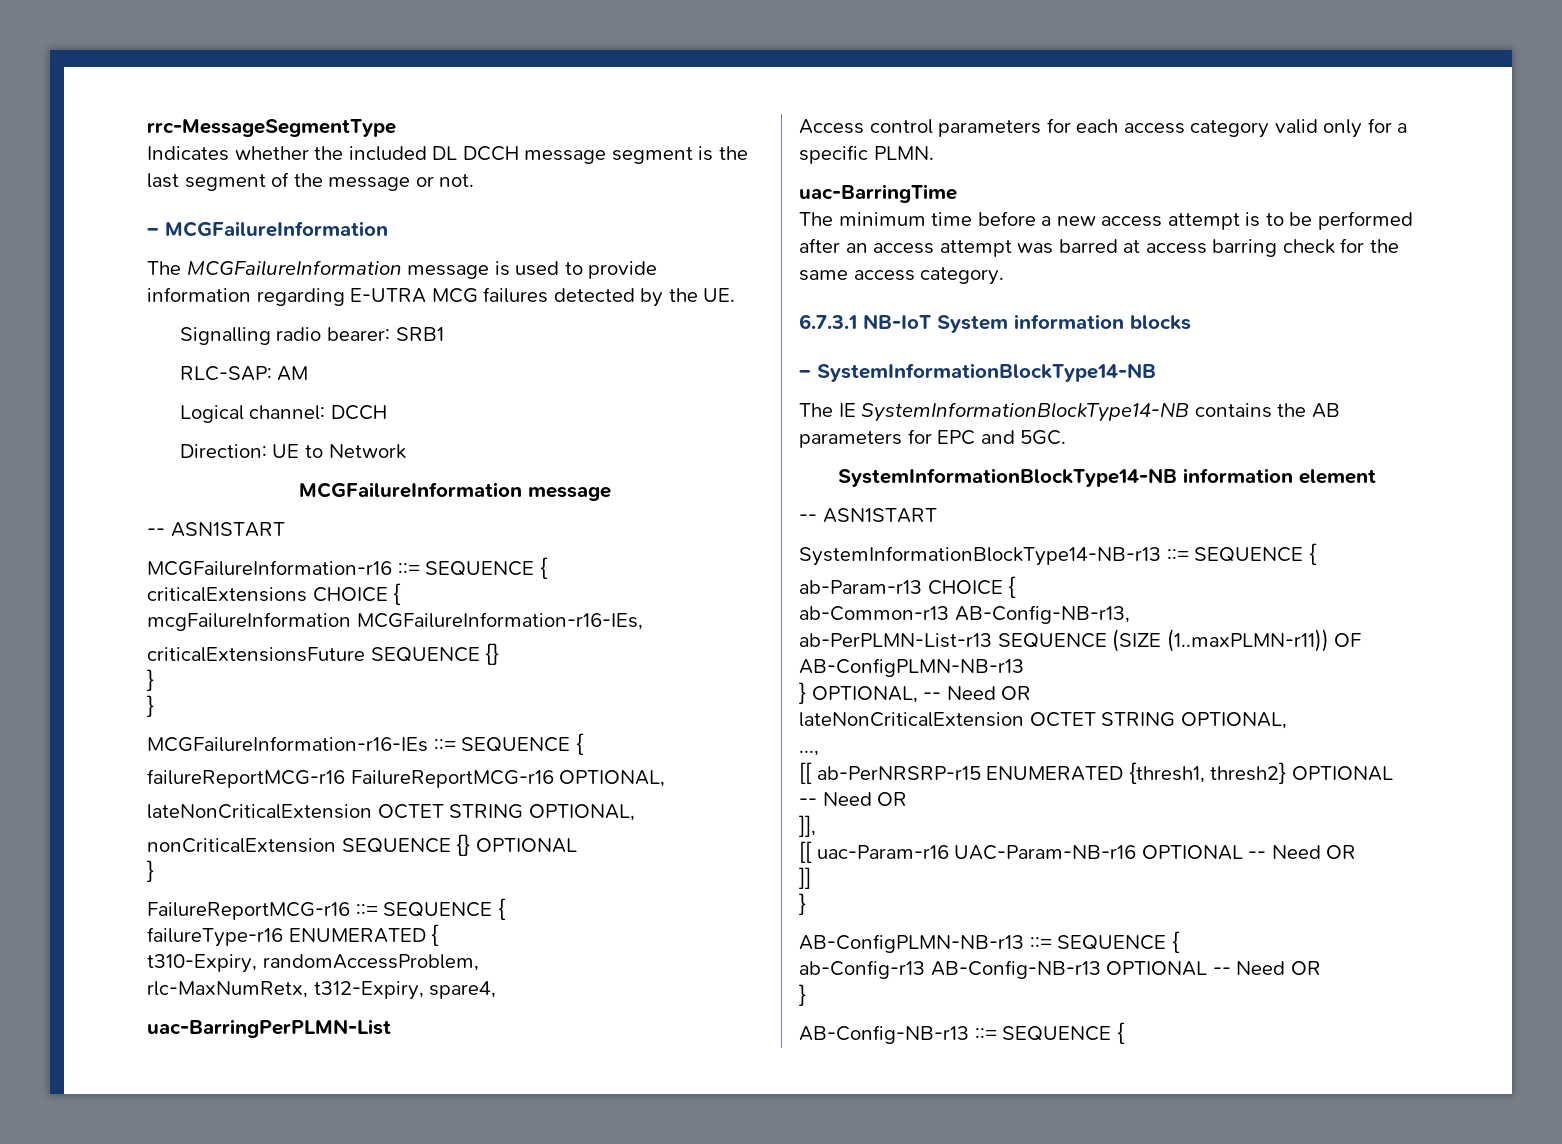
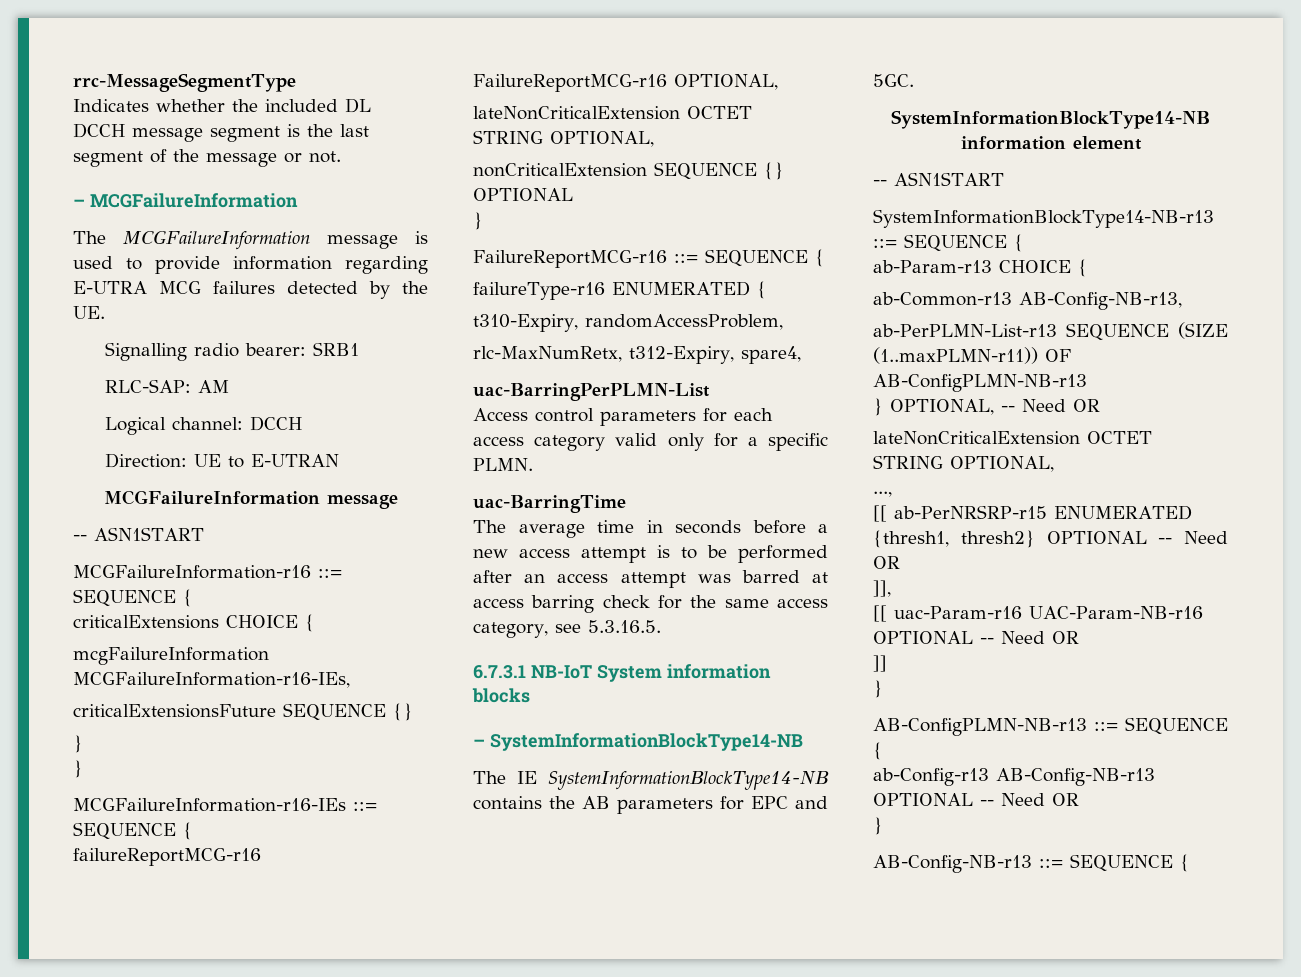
- Direction: UE to Network
+ Direction: UE to E-UTRAN
- The minimum time before a new access attempt is to be performed after an access attempt was barred at access barring check for the same access category.
+ The average time in seconds before a new access attempt is to be performed after an access attempt was barred at access barring check for the same access category, see 5.3.16.5.

